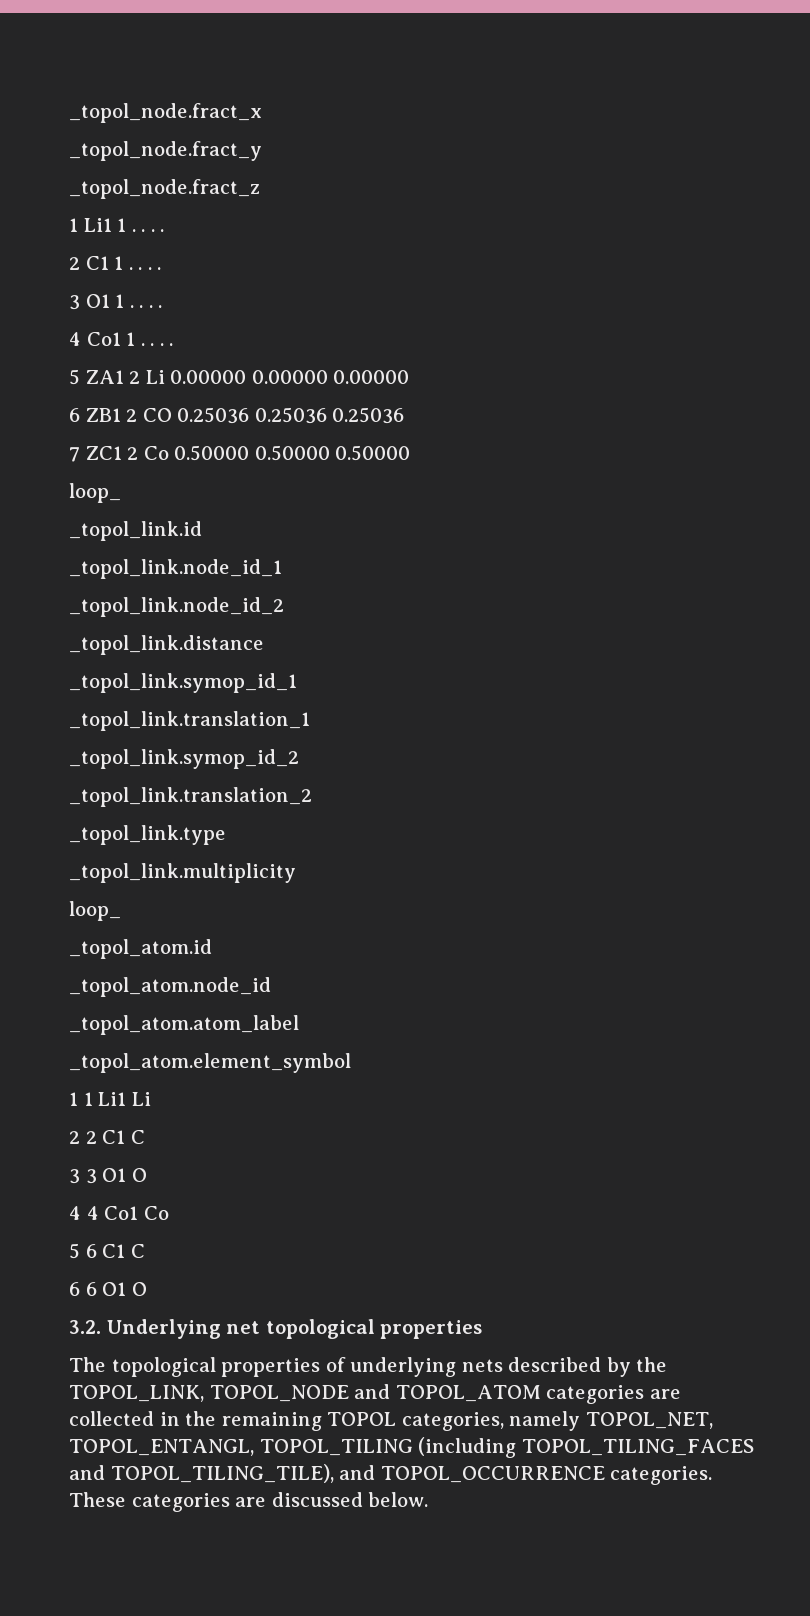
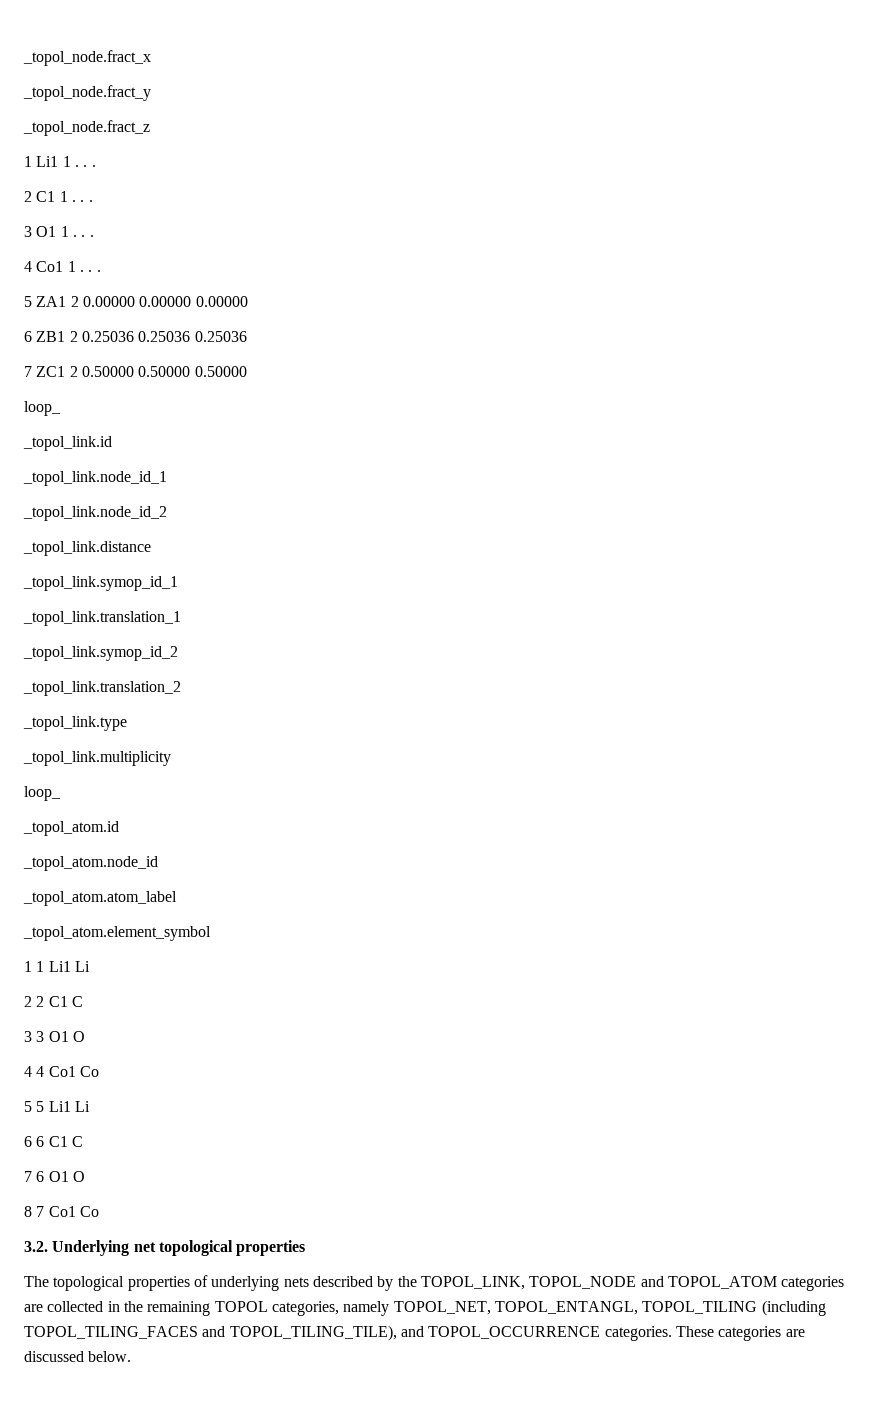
- 1 Li1 1 . . . .
+ 1 Li1 1 . . .
- 2 C1 1 . . . .
+ 2 C1 1 . . .
- 3 O1 1 . . . .
+ 3 O1 1 . . .
- 4 Co1 1 . . . .
+ 4 Co1 1 . . .
- 5 ZA1 2 Li 0.00000 0.00000 0.00000
+ 5 ZA1 2 0.00000 0.00000 0.00000
- 6 ZB1 2 CO 0.25036 0.25036 0.25036
+ 6 ZB1 2 0.25036 0.25036 0.25036
- 7 ZC1 2 Co 0.50000 0.50000 0.50000
+ 7 ZC1 2 0.50000 0.50000 0.50000
- 5 6 C1 C
+ 5 5 Li1 Li
+ 6 6 C1 C
- 6 6 O1 O
+ 7 6 O1 O
+ 8 7 Co1 Co

